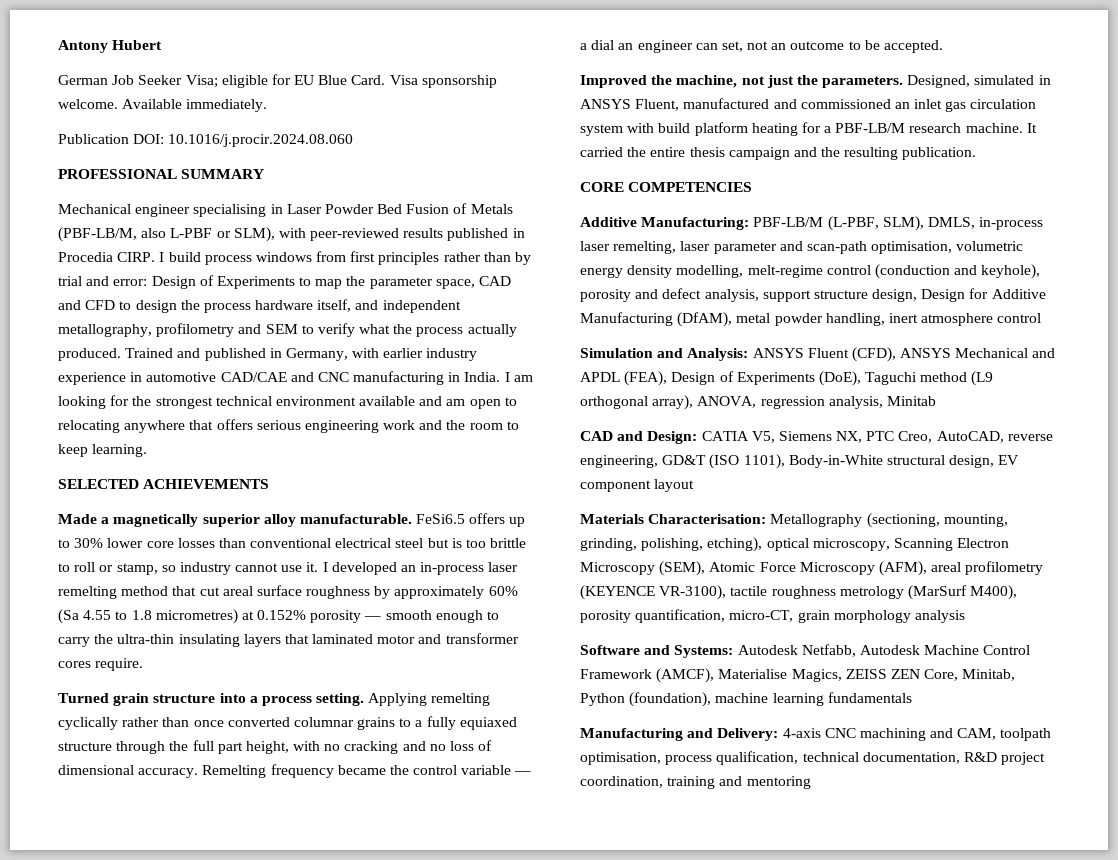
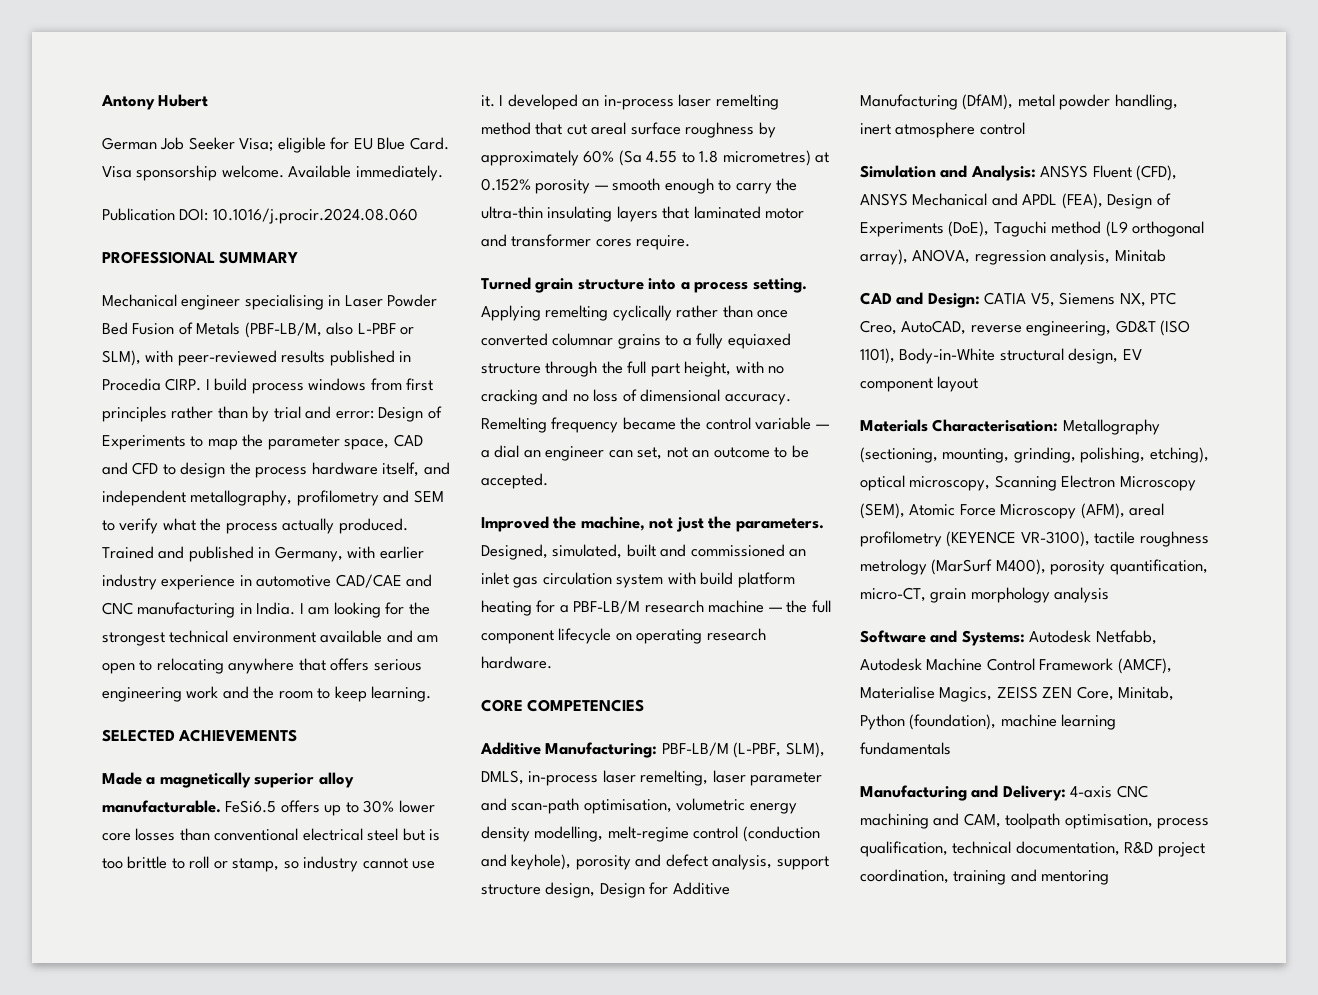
- Designed, simulated in ANSYS Fluent, manufactured and commissioned an inlet gas circulation system with build platform heating for a PBF-LB/M research machine. It carried the entire thesis campaign and the resulting publication.
+ Designed, simulated, built and commissioned an inlet gas circulation system with build platform heating for a PBF-LB/M research machine — the full component lifecycle on operating research hardware.

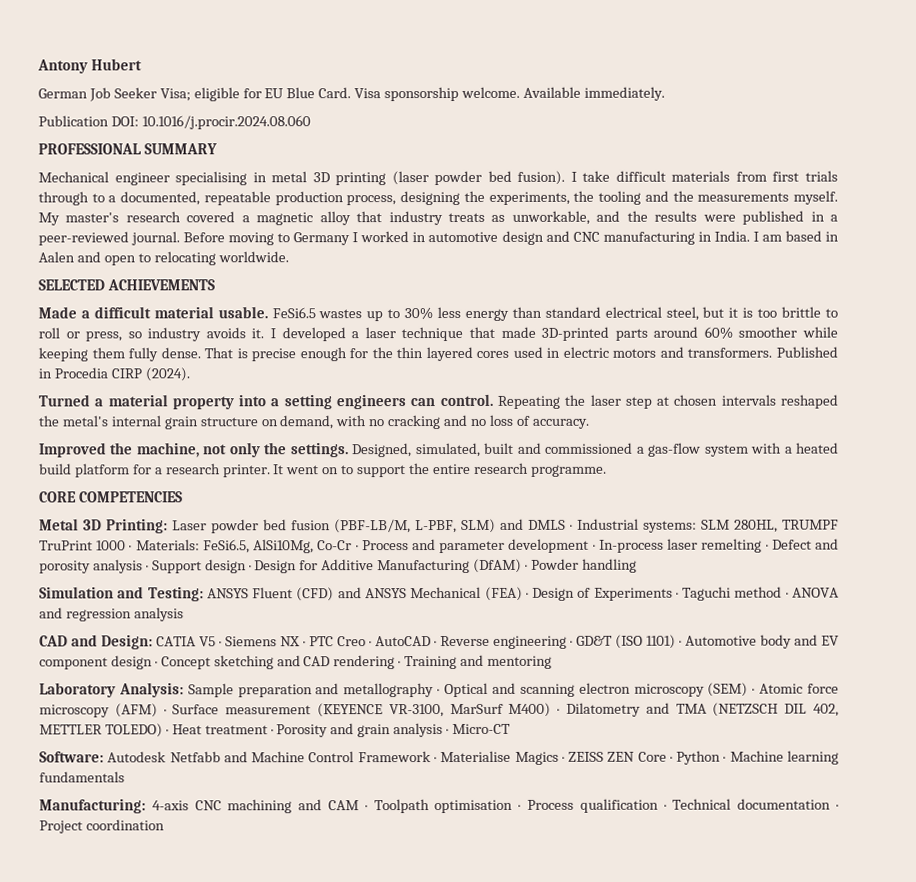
- Mechanical engineer specialising in Laser Powder Bed Fusion of Metals (PBF-LB/M, also L-PBF or SLM), with peer-reviewed results published in Procedia CIRP. I build process windows from first principles rather than by trial and error: Design of Experiments to map the parameter space, CAD and CFD to design the process hardware itself, and independent metallography, profilometry and SEM to verify what the process actually produced. Trained and published in Germany, with earlier industry experience in automotive CAD/CAE and CNC manufacturing in India.
+ Mechanical engineer specialising in metal 3D printing (laser powder bed fusion). I take difficult materials from first trials through to a documented, repeatable production process, designing the experiments, the tooling and the measurements myself. My master's research covered a magnetic alloy that industry treats as unworkable, and the results were published in a peer-reviewed journal. Before moving to Germany I worked in automotive design and CNC manufacturing in India.
- I am looking for the strongest technical environment available and am open to relocating anywhere that offers serious engineering work and the room to keep learning.
+ I am based in Aalen and open to relocating worldwide.
  SELECTED ACHIEVEMENTS
- Made a magnetically superior alloy manufacturable. FeSi6.5 offers up to 30% lower core losses than conventional electrical steel but is too brittle to roll or stamp, so industry cannot use it.
+ Made a difficult material usable. FeSi6.5 wastes up to 30% less energy than standard electrical steel, but it is too brittle to roll or press, so industry avoids it.
- I developed an in-process laser remelting method that cut areal surface roughness by approximately 60% (Sa 4.55 to 1.8 micrometres) at 0.152% porosity — smooth enough to carry the ultra-thin insulating layers that laminated motor and transformer cores require.
- Turned grain structure into a process setting. Applying remelting cyclically rather than once converted columnar grains to a fully equiaxed structure through the full part height, with no cracking and no loss of dimensional accuracy. Remelting frequency became the control variable — a dial an engineer can set, not an outcome to be accepted.
+ I developed a laser technique that made 3D-printed parts around 60% smoother while keeping them fully dense. That is precise enough for the thin layered cores used in electric motors and transformers. Published in Procedia CIRP (2024).
+ Turned a material property into a setting engineers can control. Repeating the laser step at chosen intervals reshaped the metal's internal grain structure on demand, with no cracking and no loss of accuracy.
- Improved the machine, not just the parameters.
+ Improved the machine, not only the settings.
- Designed, simulated, built and commissioned an inlet gas circulation system with build platform heating for a PBF-LB/M research machine — the full component lifecycle on operating research hardware.
+ Designed, simulated, built and commissioned a gas-flow system with a heated build platform for a research printer. It went on to support the entire research programme.
  CORE COMPETENCIES
- Additive Manufacturing: PBF-LB/M (L-PBF, SLM), DMLS, in-process laser remelting, laser parameter and scan-path optimisation, volumetric energy density modelling, melt-regime control (conduction and keyhole), porosity and defect analysis, support structure design, Design for Additive Manufacturing (DfAM), metal powder handling, inert atmosphere control
+ Metal 3D Printing: Laser powder bed fusion (PBF-LB/M, L-PBF, SLM) and DMLS · Industrial systems: SLM 280HL, TRUMPF TruPrint 1000 · Materials: FeSi6.5, AlSi10Mg, Co-Cr · Process and parameter development · In-process laser remelting · Defect and porosity analysis · Support design · Design for Additive Manufacturing (DfAM) · Powder handling
- Simulation and Analysis: ANSYS Fluent (CFD), ANSYS Mechanical and APDL (FEA), Design of Experiments (DoE), Taguchi method (L9 orthogonal array), ANOVA, regression analysis, Minitab
- CAD and Design: CATIA V5, Siemens NX, PTC Creo, AutoCAD, reverse engineering, GD&T (ISO 1101), Body-in-White structural design, EV component layout
- Materials Characterisation: Metallography (sectioning, mounting, grinding, polishing, etching), optical microscopy, Scanning Electron Microscopy (SEM), Atomic Force Microscopy (AFM), areal profilometry (KEYENCE VR-3100), tactile roughness metrology (MarSurf M400), porosity quantification, micro-CT, grain morphology analysis
- Software and Systems: Autodesk Netfabb, Autodesk Machine Control Framework (AMCF), Materialise Magics, ZEISS ZEN Core, Minitab, Python (foundation), machine learning fundamentals
+ Simulation and Testing: ANSYS Fluent (CFD) and ANSYS Mechanical (FEA) · Design of Experiments · Taguchi method · ANOVA and regression analysis
+ CAD and Design: CATIA V5 · Siemens NX · PTC Creo · AutoCAD · Reverse engineering · GD&T (ISO 1101) · Automotive body and EV component design · Concept sketching and CAD rendering · Training and mentoring
+ Laboratory Analysis: Sample preparation and metallography · Optical and scanning electron microscopy (SEM) · Atomic force microscopy (AFM) · Surface measurement (KEYENCE VR-3100, MarSurf M400) · Dilatometry and TMA (NETZSCH DIL 402, METTLER TOLEDO) · Heat treatment · Porosity and grain analysis · Micro-CT
+ Software: Autodesk Netfabb and Machine Control Framework · Materialise Magics · ZEISS ZEN Core · Python · Machine learning fundamentals
- Manufacturing and Delivery: 4-axis CNC machining and CAM, toolpath optimisation, process qualification, technical documentation, R&D project coordination, training and mentoring
+ Manufacturing: 4-axis CNC machining and CAM · Toolpath optimisation · Process qualification · Technical documentation · Project coordination

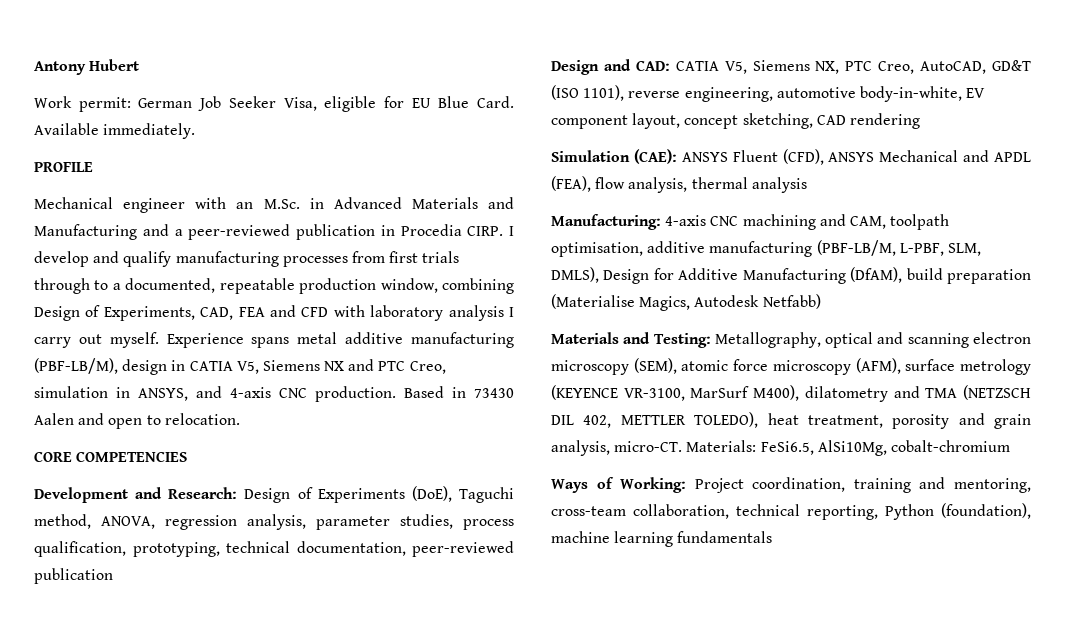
- German Job Seeker Visa; eligible for EU Blue Card.
+ Work permit: German Job Seeker Visa, eligible for EU Blue Card.
- Visa sponsorship welcome.
- Publication DOI: 10.1016/j.procir.2024.08.060
- PROFESSIONAL SUMMARY
- Mechanical engineer specialising in metal 3D printing (laser powder bed fusion). I take difficult materials from first trials through to a documented, repeatable production process, designing the experiments, the tooling and the measurements myself. My master's research covered a magnetic alloy that industry treats as unworkable, and the results were published in a peer-reviewed journal. Before moving to Germany I worked in automotive design and CNC manufacturing in India. I am based in Aalen and open to relocating worldwide.
- SELECTED ACHIEVEMENTS
- Made a difficult material usable. FeSi6.5 wastes up to 30% less energy than standard electrical steel, but it is too brittle to roll or press, so industry avoids it. I developed a laser technique that made 3D-printed parts around 60% smoother while keeping them fully dense. That is precise enough for the thin layered cores used in electric motors and transformers. Published in Procedia CIRP (2024).
- Turned a material property into a setting engineers can control. Repeating the laser step at chosen intervals reshaped the metal's internal grain structure on demand, with no cracking and no loss of accuracy.
- Improved the machine, not only the settings. Designed, simulated, built and commissioned a gas-flow system with a heated build platform for a research printer. It went on to support the entire research programme.
+ PROFILE
+ Mechanical engineer with an M.Sc. in Advanced Materials and Manufacturing and a peer-reviewed publication in Procedia CIRP. I develop and qualify manufacturing processes from first trials through to a documented, repeatable production window, combining Design of Experiments, CAD, FEA and CFD with laboratory analysis I carry out myself. Experience spans metal additive manufacturing (PBF-LB/M), design in CATIA V5, Siemens NX and PTC Creo, simulation in ANSYS, and 4-axis CNC production. Based in 73430 Aalen and open to relocation.
  CORE COMPETENCIES
- Metal 3D Printing: Laser powder bed fusion (PBF-LB/M, L-PBF, SLM) and DMLS · Industrial systems: SLM 280HL, TRUMPF TruPrint 1000 · Materials: FeSi6.5, AlSi10Mg, Co-Cr · Process and parameter development · In-process laser remelting · Defect and porosity analysis · Support design · Design for Additive Manufacturing (DfAM) · Powder handling
- Simulation and Testing: ANSYS Fluent (CFD) and ANSYS Mechanical (FEA) · Design of Experiments · Taguchi method · ANOVA and regression analysis
- CAD and Design: CATIA V5 · Siemens NX · PTC Creo · AutoCAD · Reverse engineering · GD&T (ISO 1101) · Automotive body and EV component design · Concept sketching and CAD rendering · Training and mentoring
- Laboratory Analysis: Sample preparation and metallography · Optical and scanning electron microscopy (SEM) · Atomic force microscopy (AFM) · Surface measurement (KEYENCE VR-3100, MarSurf M400) · Dilatometry and TMA (NETZSCH DIL 402, METTLER TOLEDO) · Heat treatment · Porosity and grain analysis · Micro-CT
- Software: Autodesk Netfabb and Machine Control Framework · Materialise Magics · ZEISS ZEN Core · Python · Machine learning fundamentals
- Manufacturing: 4-axis CNC machining and CAM · Toolpath optimisation · Process qualification · Technical documentation · Project coordination
+ Development and Research: Design of Experiments (DoE), Taguchi method, ANOVA, regression analysis, parameter studies, process qualification, prototyping, technical documentation, peer-reviewed publication
+ Design and CAD: CATIA V5, Siemens NX, PTC Creo, AutoCAD, GD&T (ISO 1101), reverse engineering, automotive body-in-white, EV component layout, concept sketching, CAD rendering
+ Simulation (CAE): ANSYS Fluent (CFD), ANSYS Mechanical and APDL (FEA), flow analysis, thermal analysis
+ Manufacturing: 4-axis CNC machining and CAM, toolpath optimisation, additive manufacturing (PBF-LB/M, L-PBF, SLM, DMLS), Design for Additive Manufacturing (DfAM), build preparation (Materialise Magics, Autodesk Netfabb)
+ Materials and Testing: Metallography, optical and scanning electron microscopy (SEM), atomic force microscopy (AFM), surface metrology (KEYENCE VR-3100, MarSurf M400), dilatometry and TMA (NETZSCH DIL 402, METTLER TOLEDO), heat treatment, porosity and grain analysis, micro-CT. Materials: FeSi6.5, AlSi10Mg, cobalt-chromium
+ Ways of Working: Project coordination, training and mentoring, cross-team collaboration, technical reporting, Python (foundation), machine learning fundamentals

